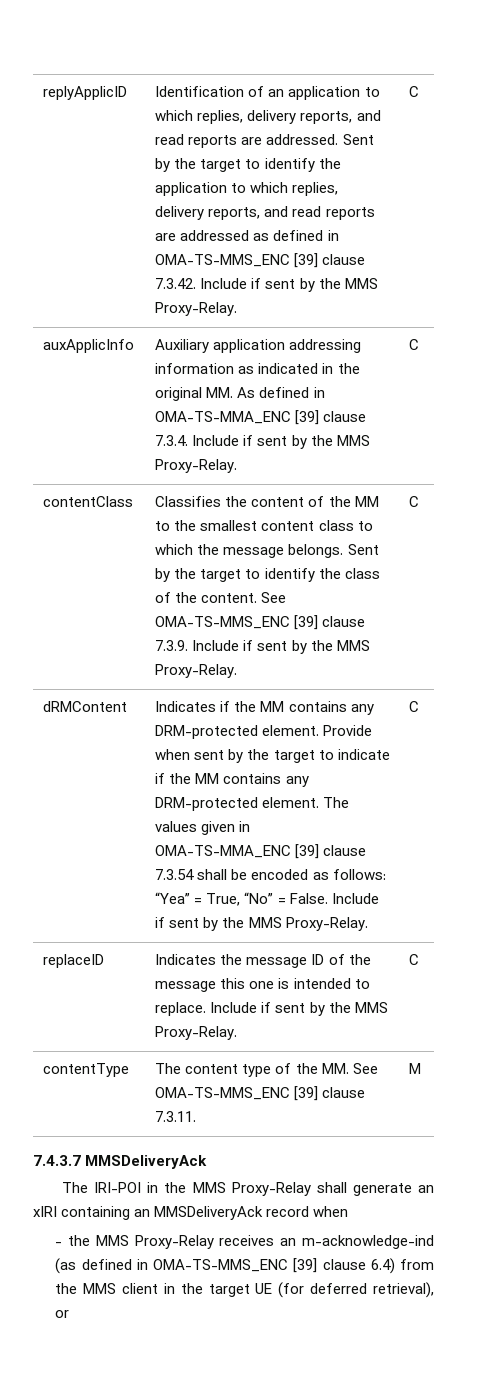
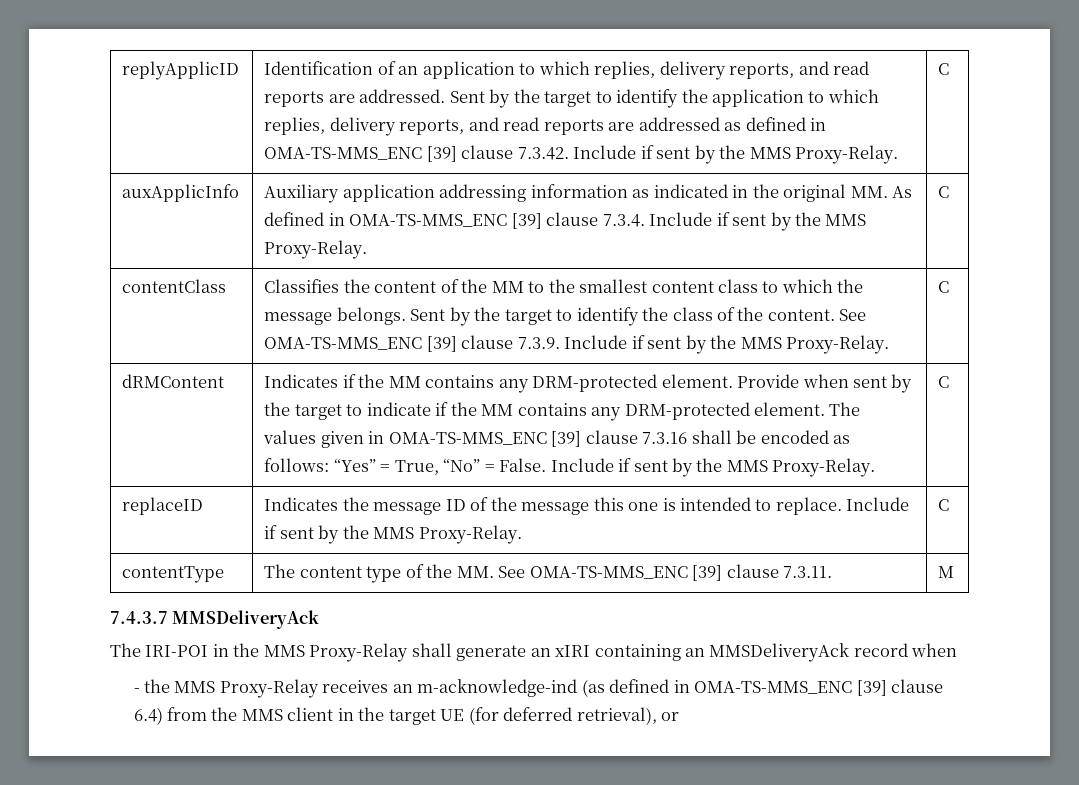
- auxApplicInfo | Auxiliary application addressing information as indicated in the original MM. As defined in OMA-TS-MMA_ENC [39] clause 7.3.4. Include if sent by the MMS Proxy-Relay. | C
+ auxApplicInfo | Auxiliary application addressing information as indicated in the original MM. As defined in OMA-TS-MMS_ENC [39] clause 7.3.4. Include if sent by the MMS Proxy-Relay. | C
- The values given in OMA-TS-MMA_ENC [39] clause 7.3.54 shall be encoded as follows: “Yea” = True, “No” = False.
+ The values given in OMA-TS-MMS_ENC [39] clause 7.3.16 shall be encoded as follows: “Yes” = True, “No” = False.

